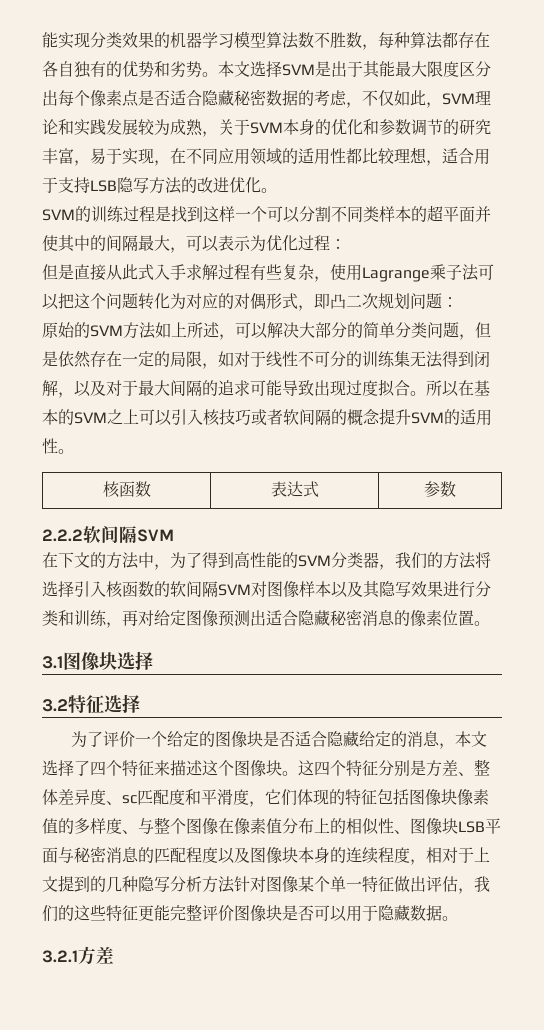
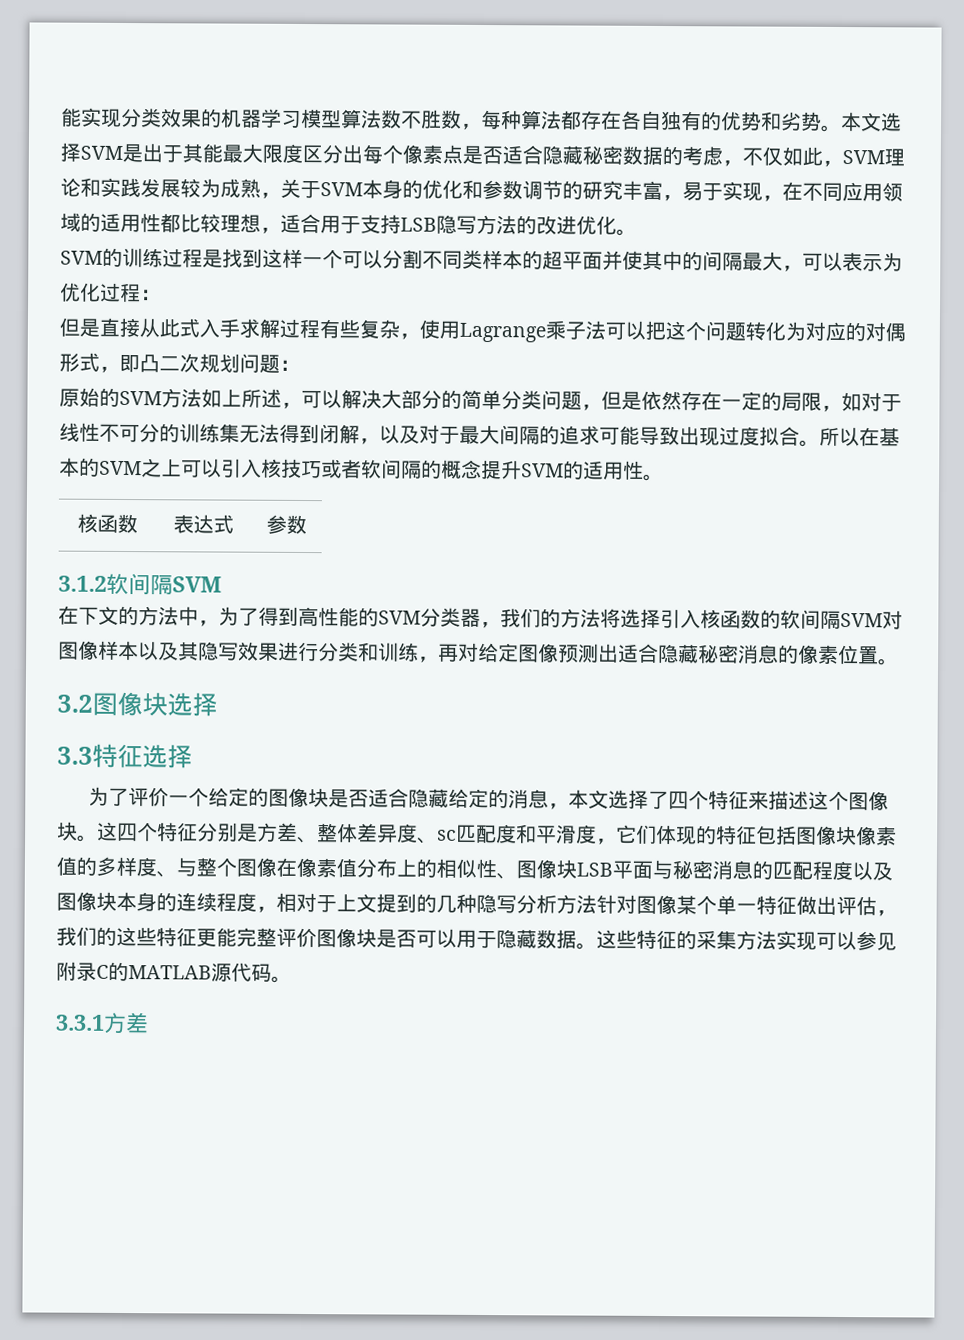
- 2.2.2软间隔SVM
+ 3.1.2软间隔SVM
- 3.1图像块选择
+ 3.2图像块选择
- 3.2特征选择
+ 3.3特征选择
- 这四个特征分别是方差、整体差异度、sc匹配度和平滑度，它们体现的特征包括图像块像素值的多样度、与整个图像在像素值分布上的相似性、图像块LSB平面与秘密消息的匹配程度以及图像块本身的连续程度，相对于上文提到的几种隐写分析方法针对图像某个单一特征做出评估，我们的这些特征更能完整评价图像块是否可以用于隐藏数据。
- 3.2.1方差
+ 这四个特征分别是方差、整体差异度、sc匹配度和平滑度，它们体现的特征包括图像块像素值的多样度、与整个图像在像素值分布上的相似性、图像块LSB平面与秘密消息的匹配程度以及图像块本身的连续程度，相对于上文提到的几种隐写分析方法针对图像某个单一特征做出评估，我们的这些特征更能完整评价图像块是否可以用于隐藏数据。这些特征的采集方法实现可以参见附录C的MATLAB源代码。
+ 3.3.1方差

